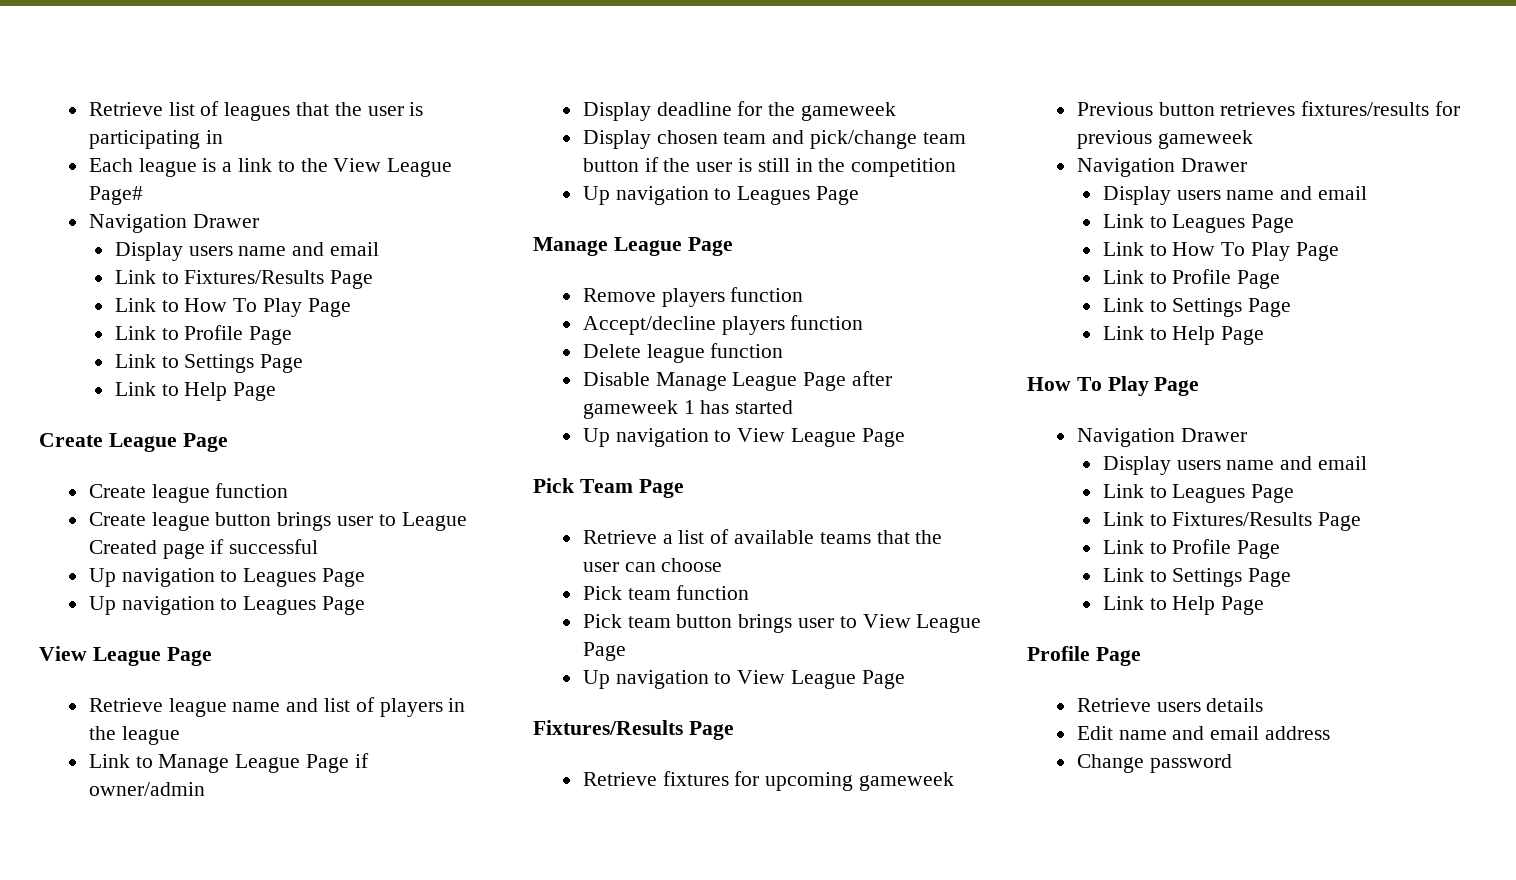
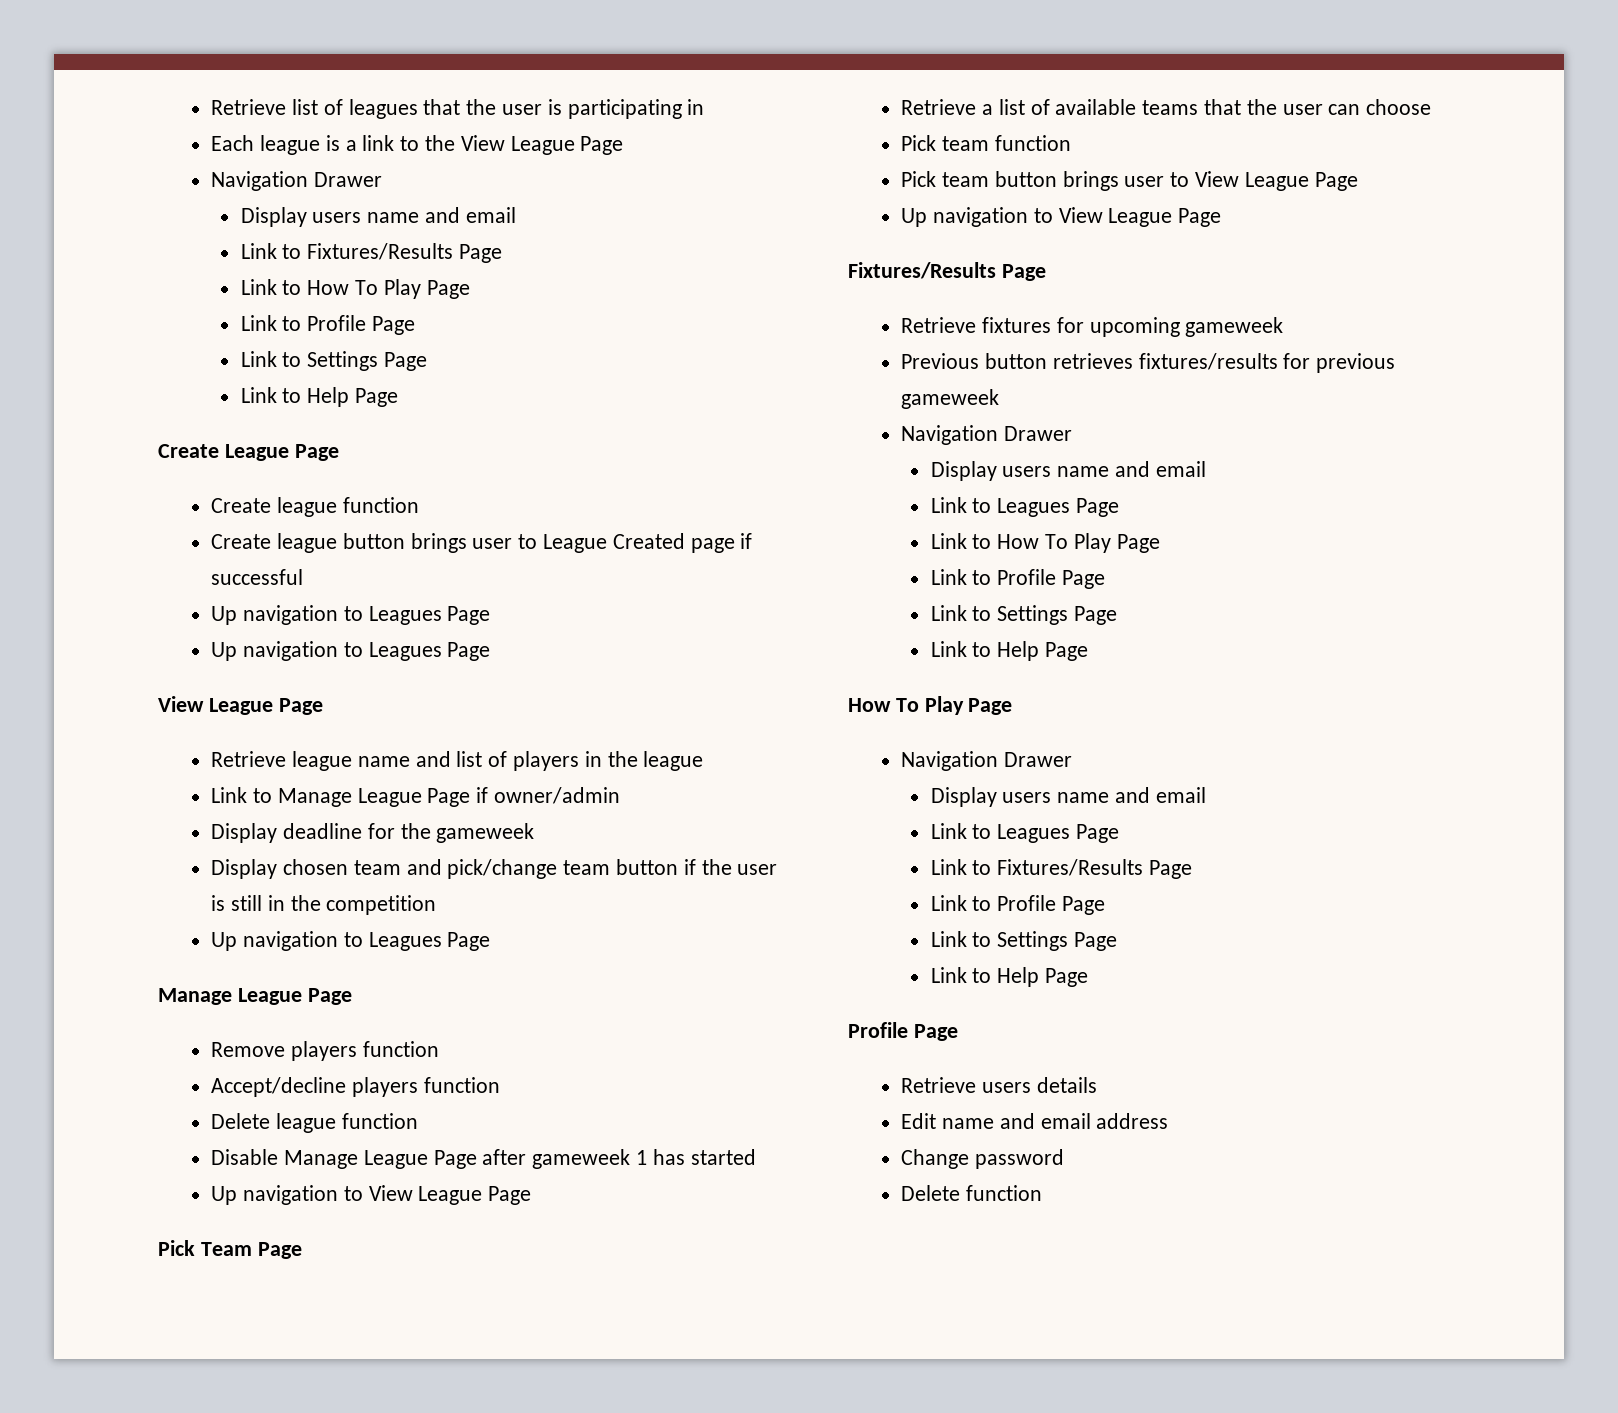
- Each league is a link to the View League Page#
+ Each league is a link to the View League Page
+ Delete function

